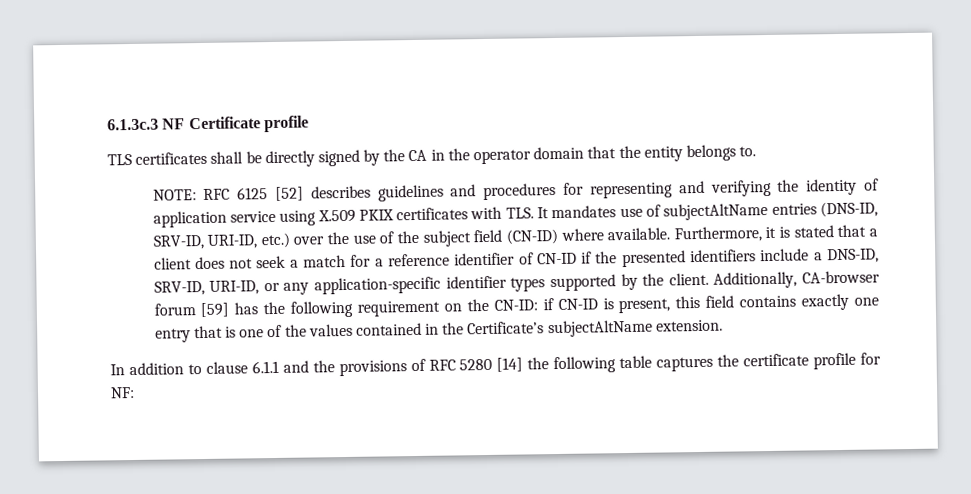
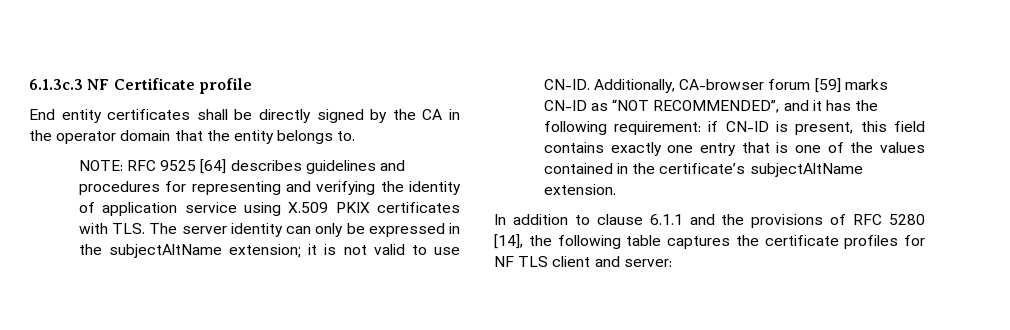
- TLS certificates shall be directly signed by the CA in the operator domain that the entity belongs to.
+ End entity certificates shall be directly signed by the CA in the operator domain that the entity belongs to.
- NOTE: RFC 6125 [52] describes guidelines and procedures for representing and verifying the identity of application service using X.509 PKIX certificates with TLS. It mandates use of subjectAltName entries (DNS-ID, SRV-ID, URI-ID, etc.) over the use of the subject field (CN-ID) where available. Furthermore, it is stated that a client does not seek a match for a reference identifier of CN-ID if the presented identifiers include a DNS-ID, SRV-ID, URI-ID, or any application-specific identifier types supported by the client. Additionally, CA-browser forum [59] has the following requirement on the CN-ID: if CN-ID is present, this field contains exactly one entry that is one of the values contained in the Certificate’s subjectAltName extension.
+ NOTE: RFC 9525 [64] describes guidelines and procedures for representing and verifying the identity of application service using X.509 PKIX certificates with TLS. The server identity can only be expressed in the subjectAltName extension; it is not valid to use CN-ID. Additionally, CA-browser forum [59] marks CN-ID as “NOT RECOMMENDED”, and it has the following requirement: if CN-ID is present, this field contains exactly one entry that is one of the values contained in the certificate’s subjectAltName extension.
- In addition to clause 6.1.1 and the provisions of RFC 5280 [14] the following table captures the certificate profile for NF:
+ In addition to clause 6.1.1 and the provisions of RFC 5280 [14], the following table captures the certificate profiles for NF TLS client and server:

